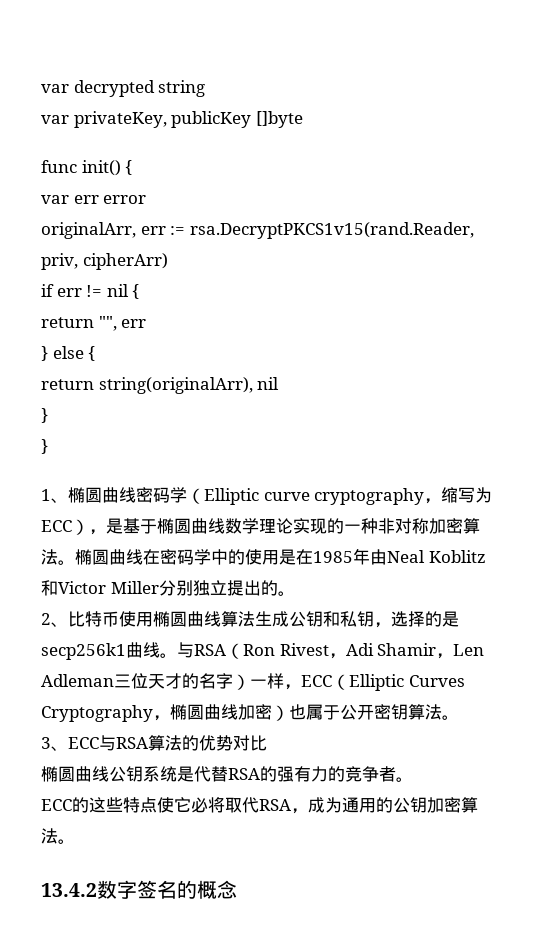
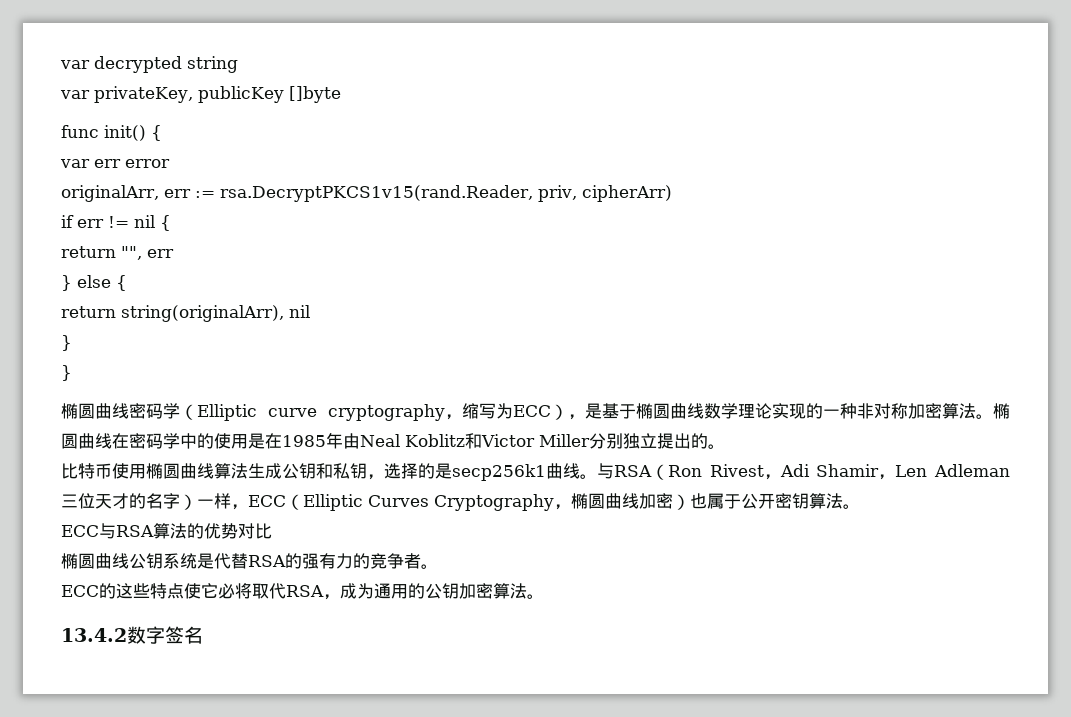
- 1、椭圆曲线密码学（Elliptic curve cryptography，缩写为ECC），是基于椭圆曲线数学理论实现的一种非对称加密算法。
+ 椭圆曲线密码学（Elliptic curve cryptography，缩写为ECC），是基于椭圆曲线数学理论实现的一种非对称加密算法。
- 2、比特币使用椭圆曲线算法生成公钥和私钥，选择的是secp256k1曲线。
+ 比特币使用椭圆曲线算法生成公钥和私钥，选择的是secp256k1曲线。
- 3、ECC与RSA算法的优势对比
+ ECC与RSA算法的优势对比
- 13.4.2数字签名的概念
+ 13.4.2数字签名

